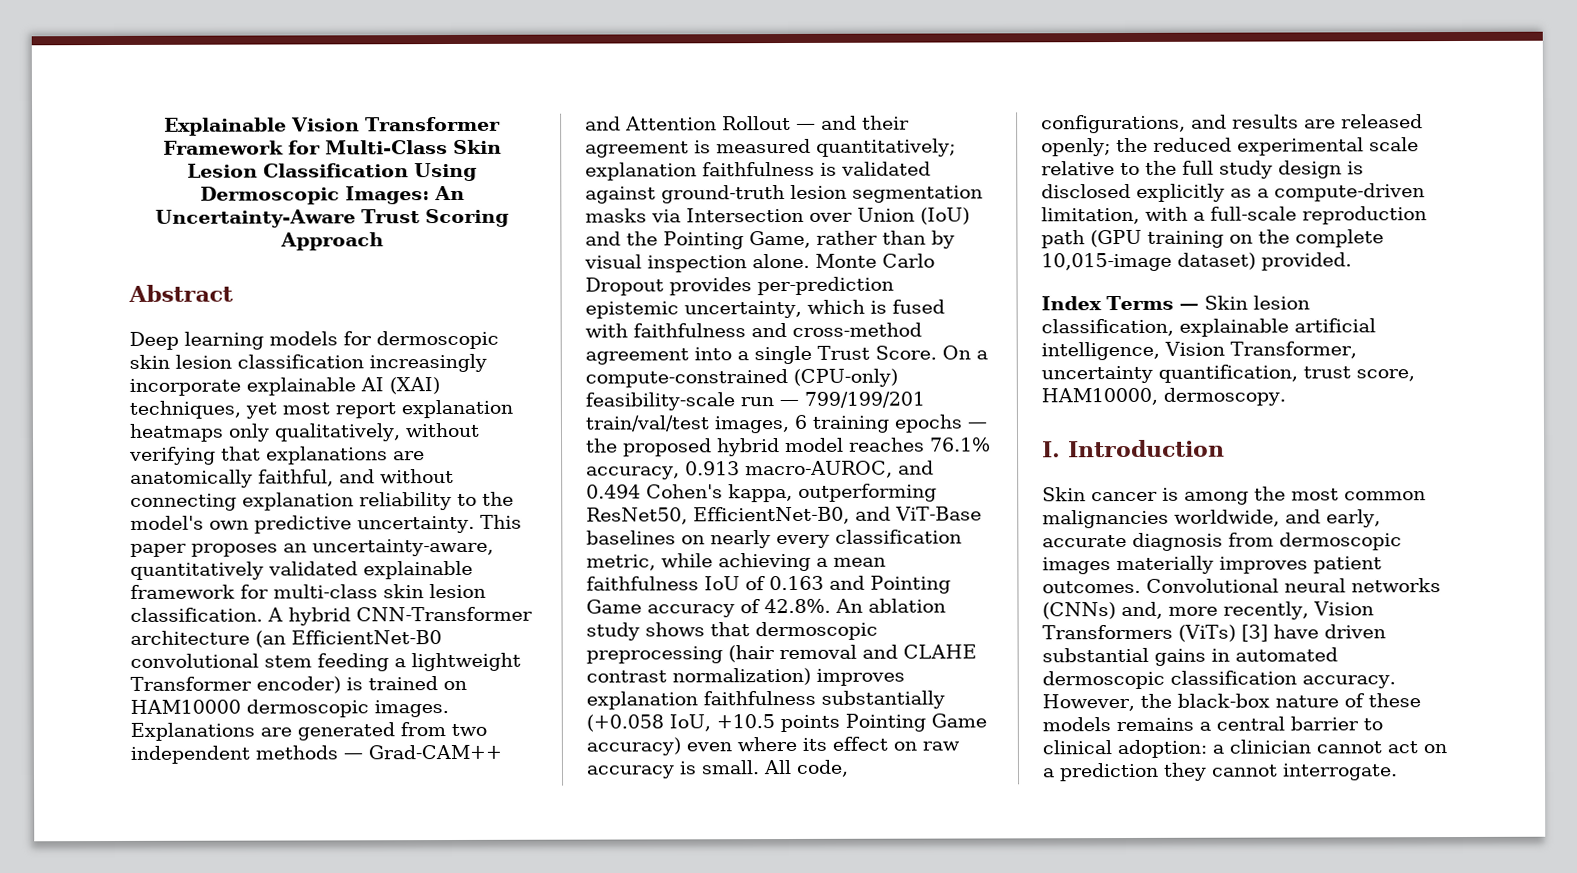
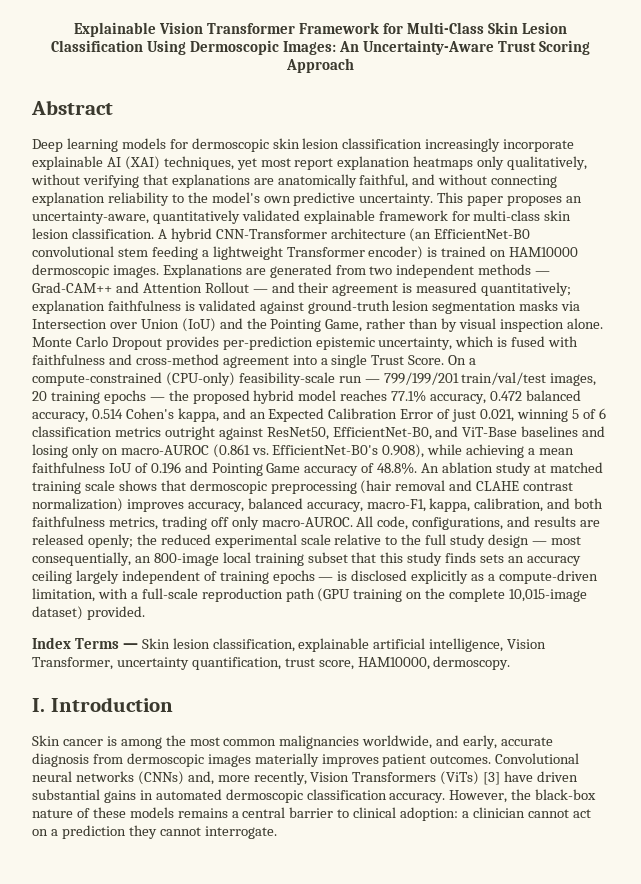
- On a compute-constrained (CPU-only) feasibility-scale run — 799/199/201 train/val/test images, 6 training epochs — the proposed hybrid model reaches 76.1% accuracy, 0.913 macro-AUROC, and 0.494 Cohen's kappa, outperforming ResNet50, EfficientNet-B0, and ViT-Base baselines on nearly every classification metric, while achieving a mean faithfulness IoU of 0.163 and Pointing Game accuracy of 42.8%. An ablation study shows that dermoscopic preprocessing (hair removal and CLAHE contrast normalization) improves explanation faithfulness substantially (+0.058 IoU, +10.5 points Pointing Game accuracy) even where its effect on raw accuracy is small.
+ On a compute-constrained (CPU-only) feasibility-scale run — 799/199/201 train/val/test images, 20 training epochs — the proposed hybrid model reaches 77.1% accuracy, 0.472 balanced accuracy, 0.514 Cohen's kappa, and an Expected Calibration Error of just 0.021, winning 5 of 6 classification metrics outright against ResNet50, EfficientNet-B0, and ViT-Base baselines and losing only on macro-AUROC (0.861 vs. EfficientNet-B0's 0.908), while achieving a mean faithfulness IoU of 0.196 and Pointing Game accuracy of 48.8%. An ablation study at matched training scale shows that dermoscopic preprocessing (hair removal and CLAHE contrast normalization) improves accuracy, balanced accuracy, macro-F1, kappa, calibration, and both faithfulness metrics, trading off only macro-AUROC.
- All code, configurations, and results are released openly; the reduced experimental scale relative to the full study design is disclosed explicitly as a compute-driven limitation, with a full-scale reproduction path (GPU training on the complete 10,015-image dataset) provided.
+ All code, configurations, and results are released openly; the reduced experimental scale relative to the full study design — most consequentially, an 800-image local training subset that this study finds sets an accuracy ceiling largely independent of training epochs — is disclosed explicitly as a compute-driven limitation, with a full-scale reproduction path (GPU training on the complete 10,015-image dataset) provided.

